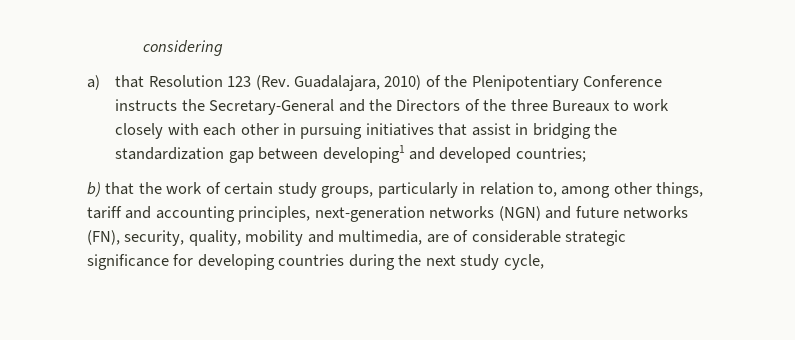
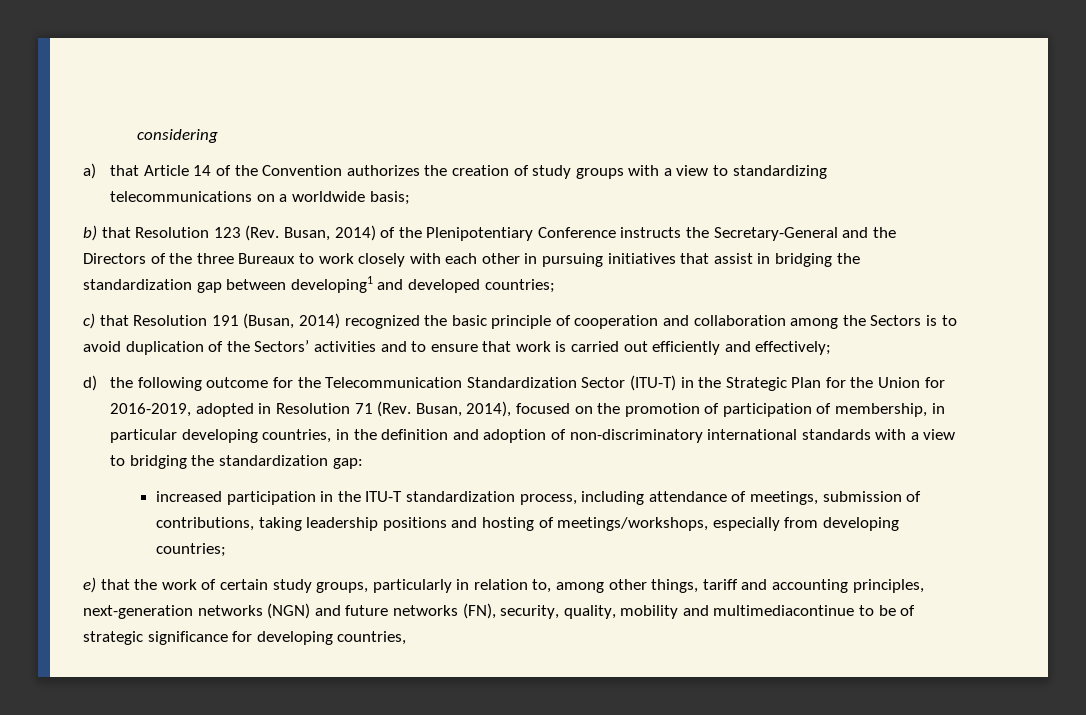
- a) that Resolution 123 (Rev. Guadalajara, 2010) of the Plenipotentiary Conference instructs the Secretary-General and the Directors of the three Bureaux to work closely with each other in pursuing initiatives that assist in bridging the standardization gap between developing1 and developed countries;
+ a) that Article 14 of the Convention authorizes the creation of study groups with a view to standardizing telecommunications on a worldwide basis;
+ b) that Resolution 123 (Rev. Busan, 2014) of the Plenipotentiary Conference instructs the Secretary-General and the Directors of the three Bureaux to work closely with each other in pursuing initiatives that assist in bridging the standardization gap between developing1 and developed countries;
- b) that the work of certain study groups, particularly in relation to, among other things, tariff and accounting principles, next-generation networks (NGN) and future networks (FN), security, quality, mobility and multimedia, are of considerable strategic significance for developing countries during the next study cycle,
+ c) that Resolution 191 (Busan, 2014) recognized the basic principle of cooperation and collaboration among the Sectors is to avoid duplication of the Sectors’ activities and to ensure that work is carried out efficiently and effectively;
+ d) the following outcome for the Telecommunication Standardization Sector (ITU-T) in the Strategic Plan for the Union for 2016-2019, adopted in Resolution 71 (Rev. Busan, 2014), focused on the promotion of participation of membership, in particular developing countries, in the definition and adoption of non-discriminatory international standards with a view to bridging the standardization gap:
+ increased participation in the ITU-T standardization process, including attendance of meetings, submission of contributions, taking leadership positions and hosting of meetings/workshops, especially from developing countries;
+ e) that the work of certain study groups, particularly in relation to, among other things, tariff and accounting principles, next-generation networks (NGN) and future networks (FN), security, quality, mobility and multimediacontinue to be of strategic significance for developing countries,

